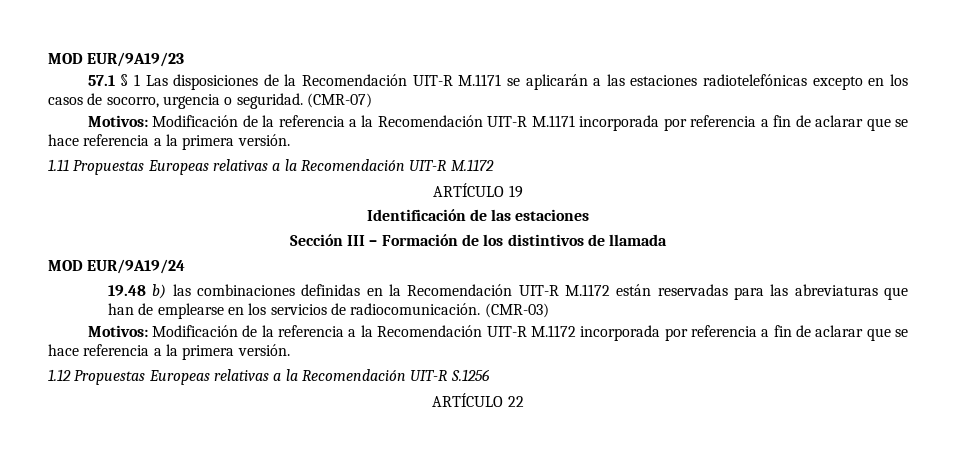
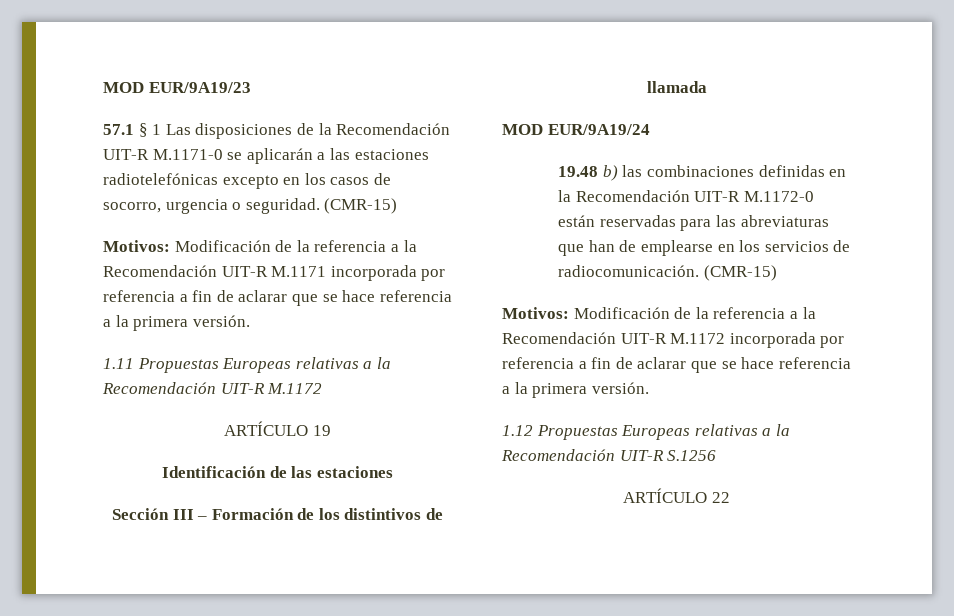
- 57.1 § 1 Las disposiciones de la Recomendación UIT-R M.1171 se aplicarán a las estaciones radiotelefónicas excepto en los casos de socorro, urgencia o seguridad. (CMR-07)
+ 57.1 § 1 Las disposiciones de la Recomendación UIT-R M.1171-0 se aplicarán a las estaciones radiotelefónicas excepto en los casos de socorro, urgencia o seguridad. (CMR-15)
- 19.48 b) las combinaciones definidas en la Recomendación UIT-R M.1172 están reservadas para las abreviaturas que han de emplearse en los servicios de radiocomunicación. (CMR-03)
+ 19.48 b) las combinaciones definidas en la Recomendación UIT-R M.1172-0 están reservadas para las abreviaturas que han de emplearse en los servicios de radiocomunicación. (CMR-15)

